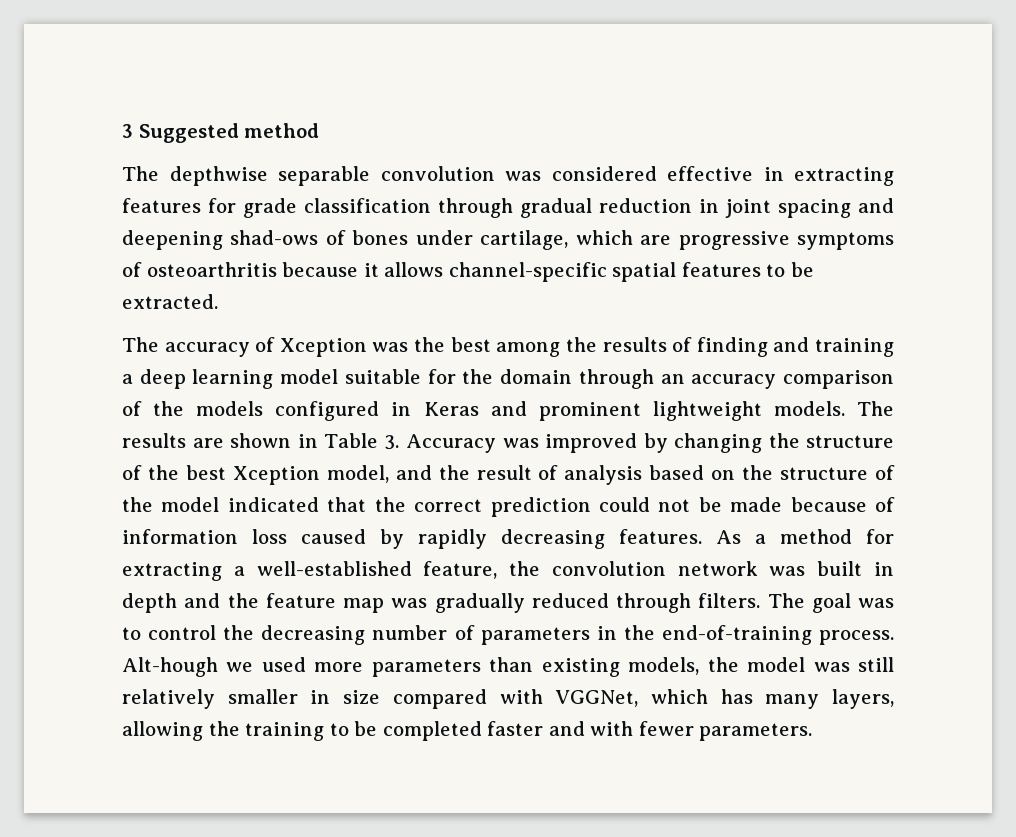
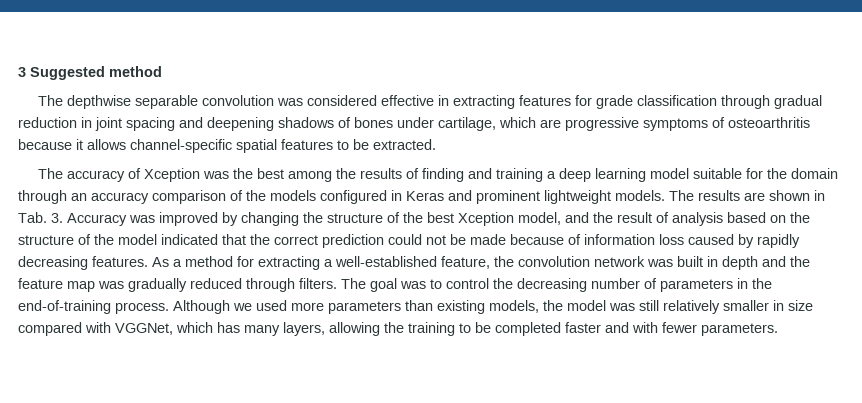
- The depthwise separable convolution was considered effective in extracting features for grade classification through gradual reduction in joint spacing and deepening shad-ows of bones under cartilage, which are progressive symptoms of osteoarthritis because it allows channel-specific spatial features to be extracted.
+ The depthwise separable convolution was considered effective in extracting features for grade classification through gradual reduction in joint spacing and deepening shadows of bones under cartilage, which are progressive symptoms of osteoarthritis because it allows channel-specific spatial features to be extracted.
- The results are shown in Table 3. Accuracy was improved by changing the structure of the best Xception model, and the result of analysis based on the structure of the model indicated that the correct prediction could not be made because of information loss caused by rapidly decreasing features.
+ The results are shown in Tab. 3. Accuracy was improved by changing the structure of the best Xception model, and the result of analysis based on the structure of the model indicated that the correct prediction could not be made because of information loss caused by rapidly decreasing features.
- Alt-hough we used more parameters than existing models, the model was still relatively smaller in size compared with VGGNet, which has many layers, allowing the training to be completed faster and with fewer parameters.
+ Although we used more parameters than existing models, the model was still relatively smaller in size compared with VGGNet, which has many layers, allowing the training to be completed faster and with fewer parameters.

